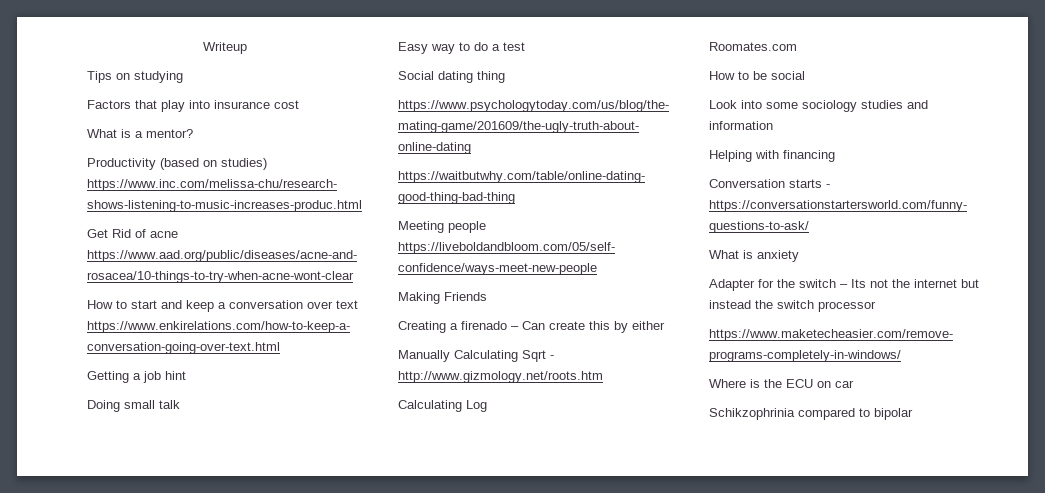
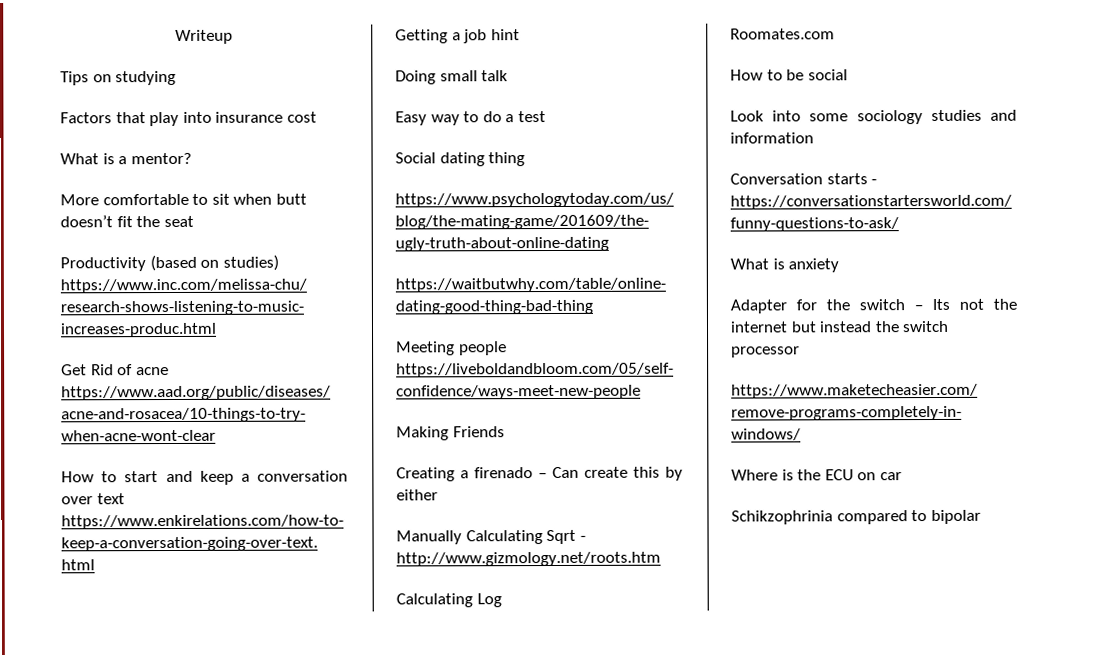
+ More comfortable to sit when butt doesn’t fit the seat
- Helping with financing

